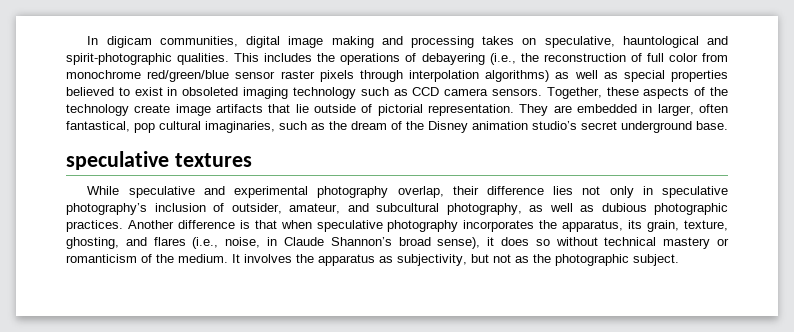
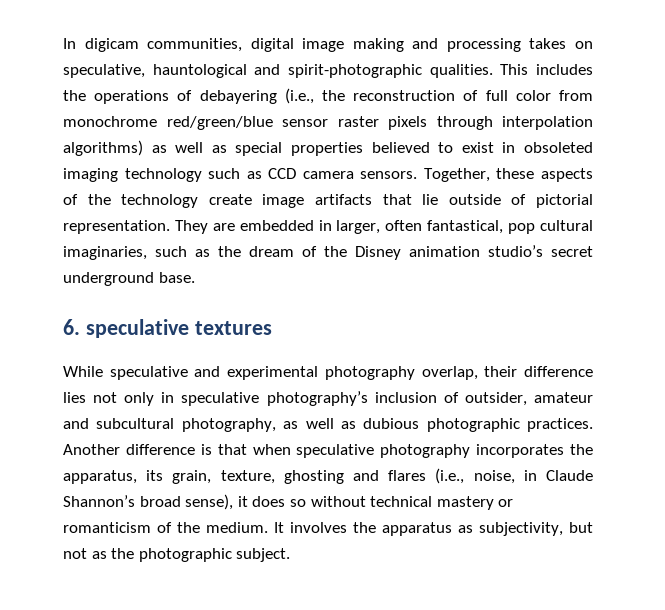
- speculative textures
+ 6. speculative textures
- While speculative and experimental photography overlap, their difference lies not only in speculative photography’s inclusion of outsider, amateur, and subcultural photography, as well as dubious photographic practices.
+ While speculative and experimental photography overlap, their difference lies not only in speculative photography’s inclusion of outsider, amateur and subcultural photography, as well as dubious photographic practices.
- Another difference is that when speculative photography incorporates the apparatus, its grain, texture, ghosting, and flares (i.e., noise, in Claude Shannon’s broad sense), it does so without technical mastery or romanticism of the medium.
+ Another difference is that when speculative photography incorporates the apparatus, its grain, texture, ghosting and flares (i.e., noise, in Claude Shannon’s broad sense), it does so without technical mastery or romanticism of the medium.

